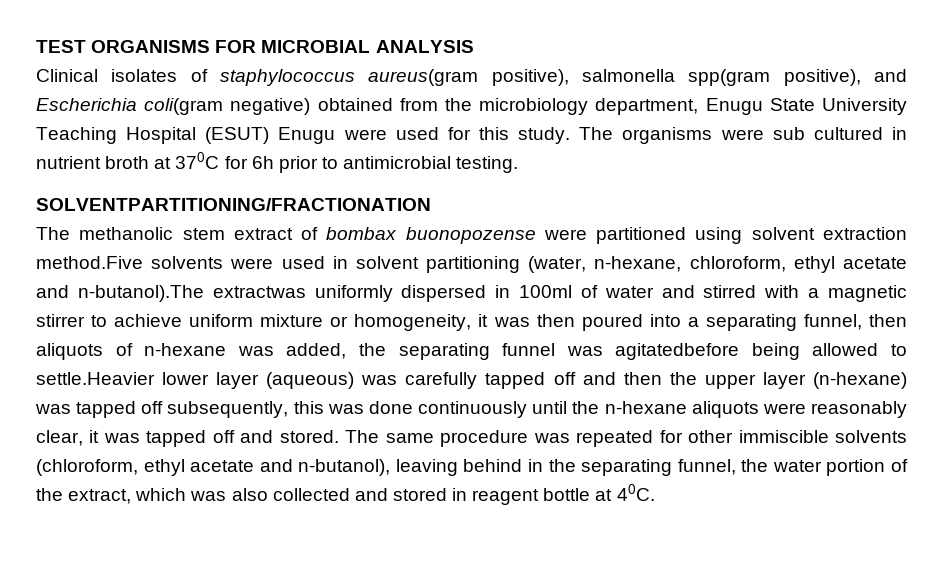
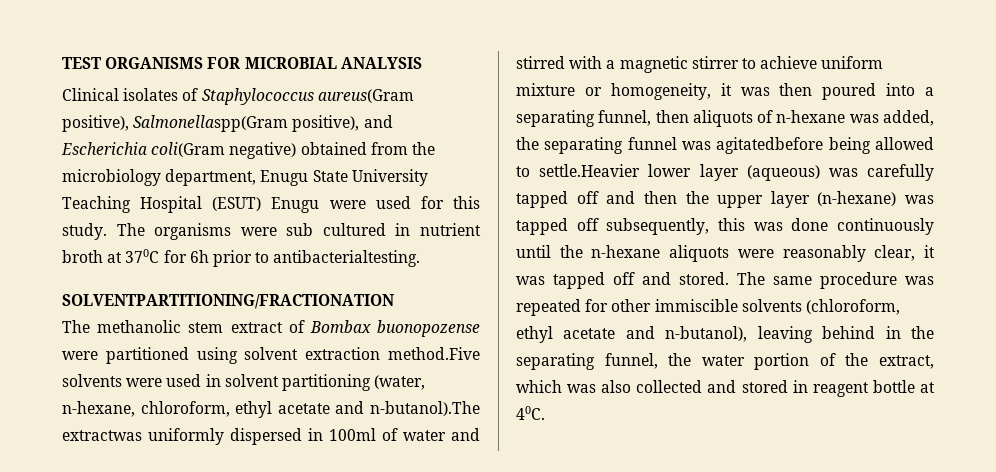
- Clinical isolates of staphylococcus aureus(gram positive), salmonella spp(gram positive), and Escherichia coli(gram negative) obtained from the microbiology department, Enugu State University Teaching Hospital (ESUT) Enugu were used for this study.
+ Clinical isolates of Staphylococcus aureus(Gram positive), Salmonellaspp(Gram positive), and Escherichia coli(Gram negative) obtained from the microbiology department, Enugu State University Teaching Hospital (ESUT) Enugu were used for this study.
- The organisms were sub cultured in nutrient broth at 370C for 6h prior to antimicrobial testing.
+ The organisms were sub cultured in nutrient broth at 370C for 6h prior to antibacterialtesting.
- The methanolic stem extract of bombax buonopozense were partitioned using solvent extraction method.Five solvents were used in solvent partitioning (water, n-hexane, chloroform, ethyl acetate and n-butanol).The extractwas uniformly dispersed in 100ml of water and stirred with a magnetic stirrer to achieve uniform mixture or homogeneity, it was then poured into a separating funnel, then aliquots of n-hexane was added, the separating funnel was agitatedbefore being allowed to settle.Heavier lower layer (aqueous) was carefully tapped off and then the upper layer (n-hexane) was tapped off subsequently, this was done continuously until the n-hexane aliquots were reasonably clear, it was tapped off and stored.
+ The methanolic stem extract of Bombax buonopozense were partitioned using solvent extraction method.Five solvents were used in solvent partitioning (water, n-hexane, chloroform, ethyl acetate and n-butanol).The extractwas uniformly dispersed in 100ml of water and stirred with a magnetic stirrer to achieve uniform mixture or homogeneity, it was then poured into a separating funnel, then aliquots of n-hexane was added, the separating funnel was agitatedbefore being allowed to settle.Heavier lower layer (aqueous) was carefully tapped off and then the upper layer (n-hexane) was tapped off subsequently, this was done continuously until the n-hexane aliquots were reasonably clear, it was tapped off and stored.

